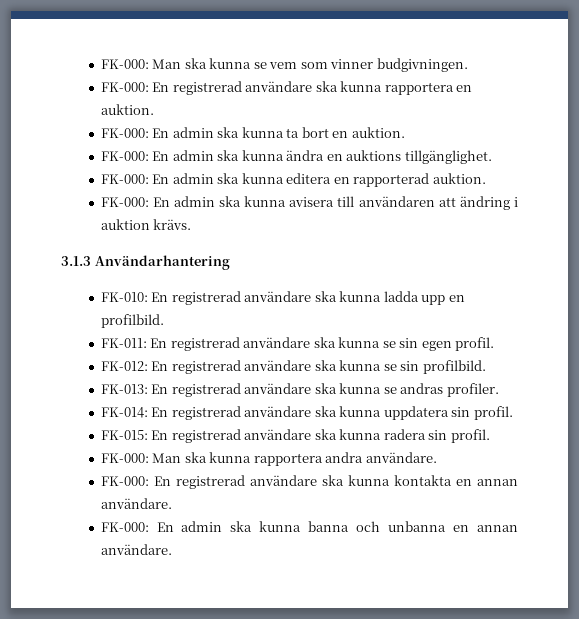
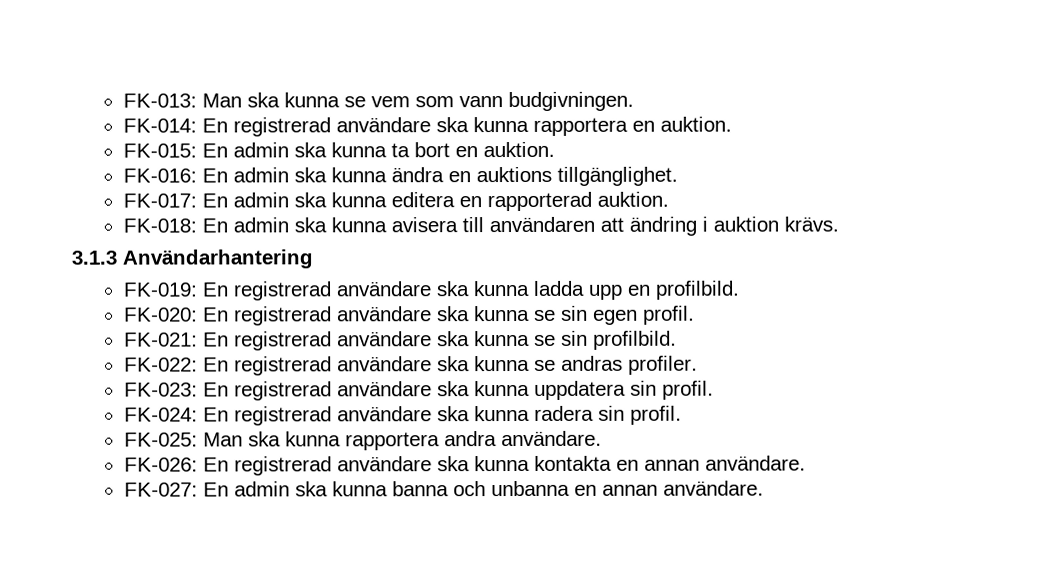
- FK-000: Man ska kunna se vem som vinner budgivningen.
+ FK-013: Man ska kunna se vem som vann budgivningen.
- FK-000: En registrerad användare ska kunna rapportera en auktion.
+ FK-014: En registrerad användare ska kunna rapportera en auktion.
- FK-000: En admin ska kunna ta bort en auktion.
+ FK-015: En admin ska kunna ta bort en auktion.
- FK-000: En admin ska kunna ändra en auktions tillgänglighet.
+ FK-016: En admin ska kunna ändra en auktions tillgänglighet.
- FK-000: En admin ska kunna editera en rapporterad auktion.
+ FK-017: En admin ska kunna editera en rapporterad auktion.
- FK-000: En admin ska kunna avisera till användaren att ändring i auktion krävs.
+ FK-018: En admin ska kunna avisera till användaren att ändring i auktion krävs.
- FK-010: En registrerad användare ska kunna ladda upp en profilbild.
+ FK-019: En registrerad användare ska kunna ladda upp en profilbild.
- FK-011: En registrerad användare ska kunna se sin egen profil.
+ FK-020: En registrerad användare ska kunna se sin egen profil.
- FK-012: En registrerad användare ska kunna se sin profilbild.
+ FK-021: En registrerad användare ska kunna se sin profilbild.
- FK-013: En registrerad användare ska kunna se andras profiler.
+ FK-022: En registrerad användare ska kunna se andras profiler.
- FK-014: En registrerad användare ska kunna uppdatera sin profil.
+ FK-023: En registrerad användare ska kunna uppdatera sin profil.
- FK-015: En registrerad användare ska kunna radera sin profil.
+ FK-024: En registrerad användare ska kunna radera sin profil.
- FK-000: Man ska kunna rapportera andra användare.
+ FK-025: Man ska kunna rapportera andra användare.
- FK-000: En registrerad användare ska kunna kontakta en annan användare.
+ FK-026: En registrerad användare ska kunna kontakta en annan användare.
- FK-000: En admin ska kunna banna och unbanna en annan användare.
+ FK-027: En admin ska kunna banna och unbanna en annan användare.

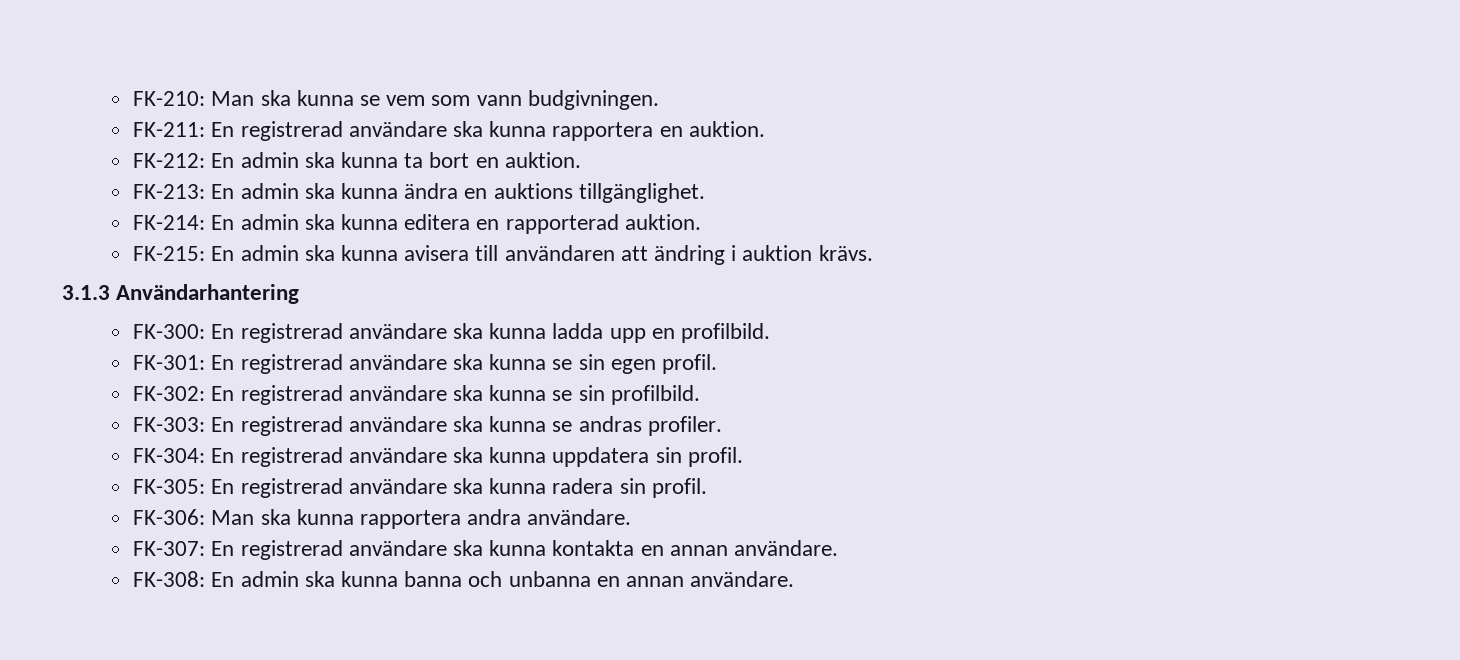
- FK-013: Man ska kunna se vem som vann budgivningen.
+ FK-210: Man ska kunna se vem som vann budgivningen.
- FK-014: En registrerad användare ska kunna rapportera en auktion.
+ FK-211: En registrerad användare ska kunna rapportera en auktion.
- FK-015: En admin ska kunna ta bort en auktion.
+ FK-212: En admin ska kunna ta bort en auktion.
- FK-016: En admin ska kunna ändra en auktions tillgänglighet.
+ FK-213: En admin ska kunna ändra en auktions tillgänglighet.
- FK-017: En admin ska kunna editera en rapporterad auktion.
+ FK-214: En admin ska kunna editera en rapporterad auktion.
- FK-018: En admin ska kunna avisera till användaren att ändring i auktion krävs.
+ FK-215: En admin ska kunna avisera till användaren att ändring i auktion krävs.
- FK-019: En registrerad användare ska kunna ladda upp en profilbild.
+ FK-300: En registrerad användare ska kunna ladda upp en profilbild.
- FK-020: En registrerad användare ska kunna se sin egen profil.
+ FK-301: En registrerad användare ska kunna se sin egen profil.
- FK-021: En registrerad användare ska kunna se sin profilbild.
+ FK-302: En registrerad användare ska kunna se sin profilbild.
- FK-022: En registrerad användare ska kunna se andras profiler.
+ FK-303: En registrerad användare ska kunna se andras profiler.
- FK-023: En registrerad användare ska kunna uppdatera sin profil.
+ FK-304: En registrerad användare ska kunna uppdatera sin profil.
- FK-024: En registrerad användare ska kunna radera sin profil.
+ FK-305: En registrerad användare ska kunna radera sin profil.
- FK-025: Man ska kunna rapportera andra användare.
+ FK-306: Man ska kunna rapportera andra användare.
- FK-026: En registrerad användare ska kunna kontakta en annan användare.
+ FK-307: En registrerad användare ska kunna kontakta en annan användare.
- FK-027: En admin ska kunna banna och unbanna en annan användare.
+ FK-308: En admin ska kunna banna och unbanna en annan användare.

